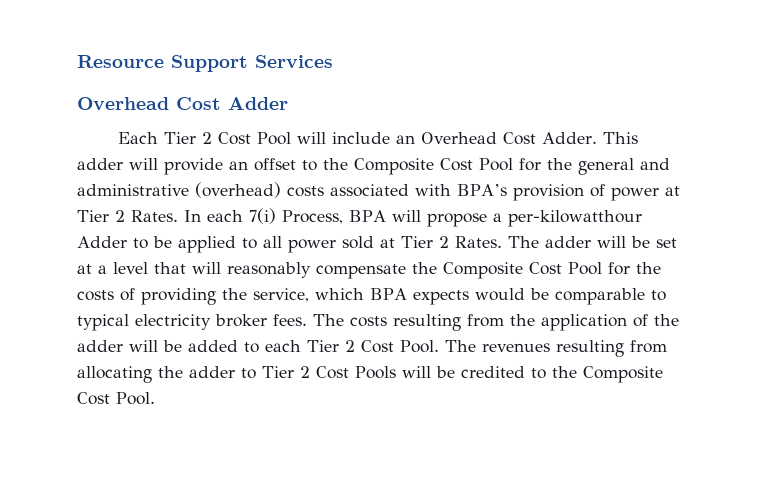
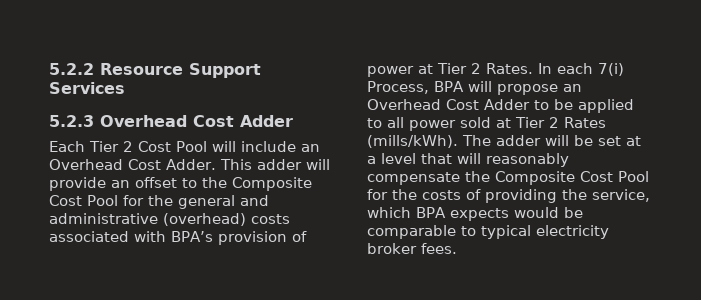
- Resource Support Services
+ 5.2.2 Resource Support Services
- Overhead Cost Adder
+ 5.2.3 Overhead Cost Adder
- In each 7(i) Process, BPA will propose a per-kilowatthour Adder to be applied to all power sold at Tier 2 Rates.
+ In each 7(i) Process, BPA will propose an Overhead Cost Adder to be applied to all power sold at Tier 2 Rates (mills/kWh).
- The costs resulting from the application of the adder will be added to each Tier 2 Cost Pool. The revenues resulting from allocating the adder to Tier 2 Cost Pools will be credited to the Composite Cost Pool.

